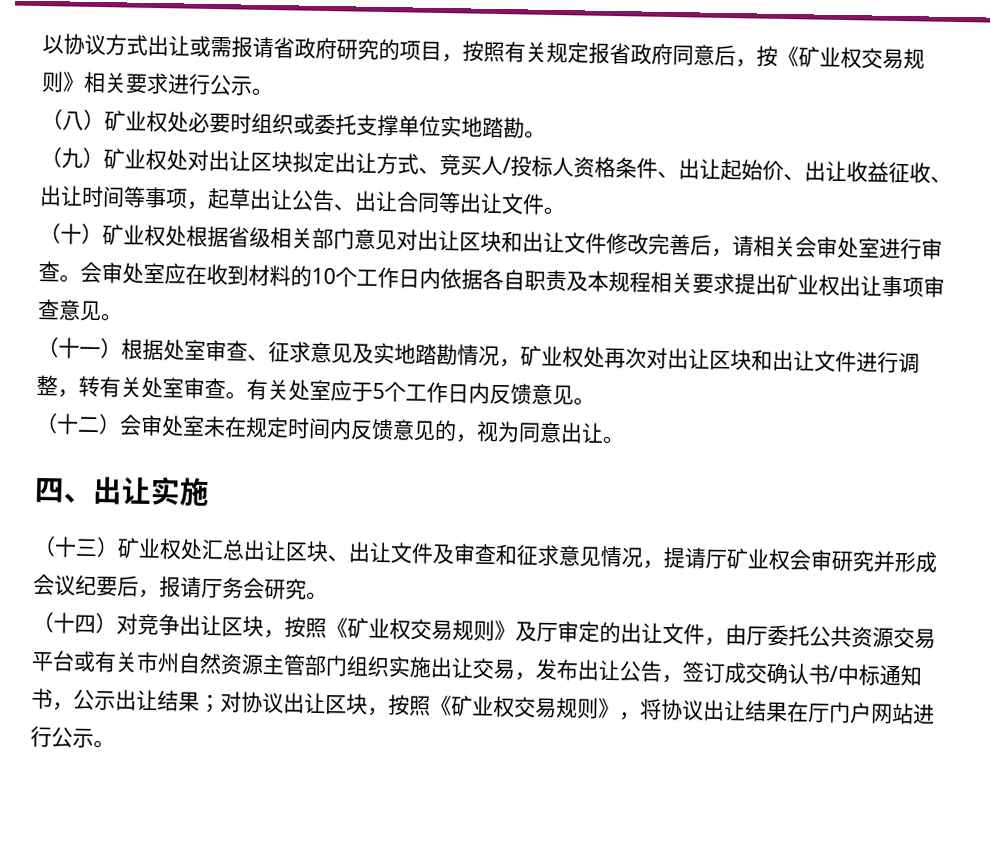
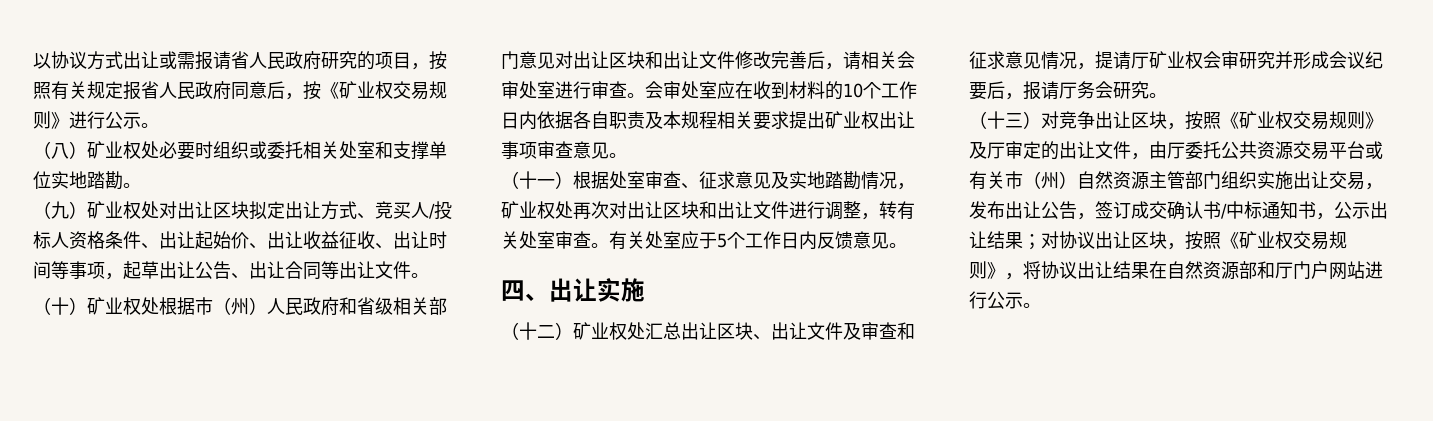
- 以协议方式出让或需报请省政府研究的项目，按照有关规定报省政府同意后，按《矿业权交易规则》相关要求进行公示。
+ 以协议方式出让或需报请省人民政府研究的项目，按照有关规定报省人民政府同意后，按《矿业权交易规则》进行公示。
- （八）矿业权处必要时组织或委托支撑单位实地踏勘。
+ （八）矿业权处必要时组织或委托相关处室和支撑单位实地踏勘。
- （十）矿业权处根据省级相关部门意见对出让区块和出让文件修改完善后，请相关会审处室进行审查。
+ （十）矿业权处根据市（州）人民政府和省级相关部门意见对出让区块和出让文件修改完善后，请相关会审处室进行审查。
- （十二）会审处室未在规定时间内反馈意见的，视为同意出让。
- （十三）矿业权处汇总出让区块、出让文件及审查和征求意见情况，提请厅矿业权会审研究并形成会议纪要后，报请厅务会研究。
+ （十二）矿业权处汇总出让区块、出让文件及审查和征求意见情况，提请厅矿业权会审研究并形成会议纪要后，报请厅务会研究。
- （十四）对竞争出让区块，按照《矿业权交易规则》及厅审定的出让文件，由厅委托公共资源交易平台或有关市州自然资源主管部门组织实施出让交易，发布出让公告，签订成交确认书/中标通知书，公示出让结果；
+ （十三）对竞争出让区块，按照《矿业权交易规则》及厅审定的出让文件，由厅委托公共资源交易平台或有关市（州）自然资源主管部门组织实施出让交易，发布出让公告，签订成交确认书/中标通知书，公示出让结果；
- 对协议出让区块，按照《矿业权交易规则》，将协议出让结果在厅门户网站进行公示。
+ 对协议出让区块，按照《矿业权交易规则》，将协议出让结果在自然资源部和厅门户网站进行公示。

